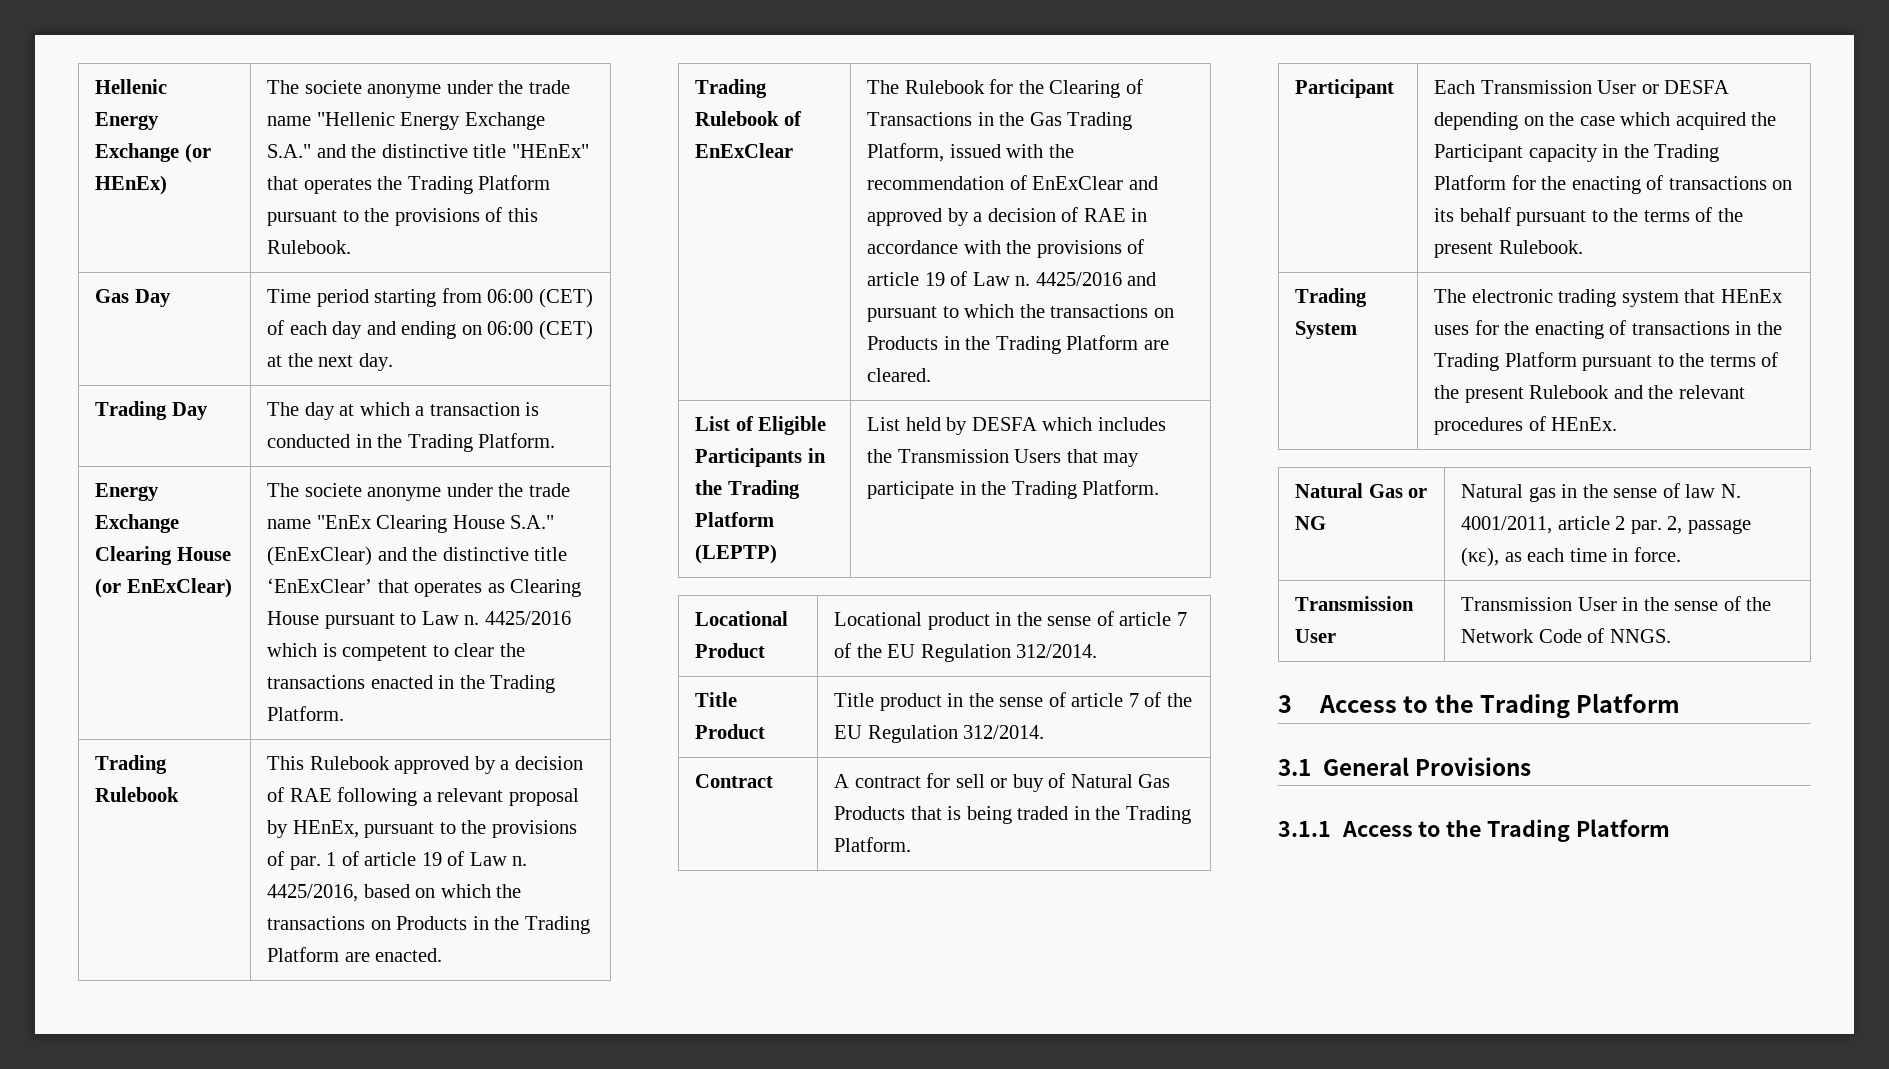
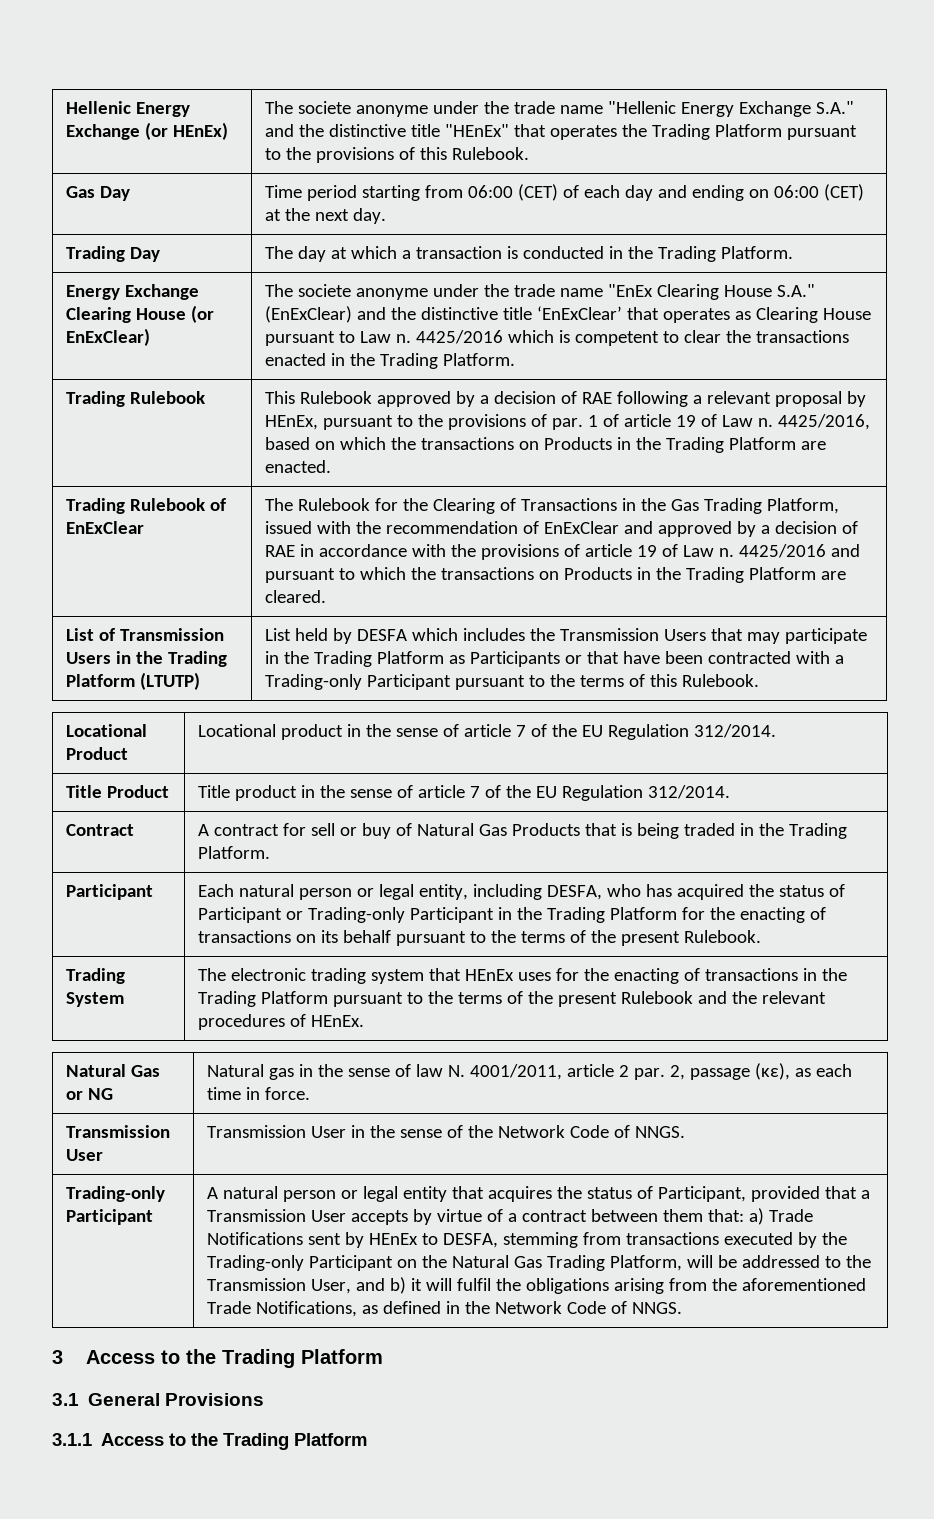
- List of Eligible Participants in the Trading Platform (LEPTP)
+ List of Transmission Users in the Trading Platform (LTUTP)
- List held by DESFA which includes the Transmission Users that may participate in the Trading Platform.
+ List held by DESFA which includes the Transmission Users that may participate in the Trading Platform as Participants or that have been contracted with a Trading-only Participant pursuant to the terms of this Rulebook.
- Participant | Each Transmission User or DESFA depending on the case which acquired the Participant capacity in the Trading Platform for the enacting of transactions on its behalf pursuant to the terms of the present Rulebook.
+ Participant | Each natural person or legal entity, including DESFA, who has acquired the status of Participant or Trading-only Participant in the Trading Platform for the enacting of transactions on its behalf pursuant to the terms of the present Rulebook.
+ Trading-only Participant | A natural person or legal entity that acquires the status of Participant, provided that a Transmission User accepts by virtue of a contract between them that: a) Trade Notifications sent by HEnEx to DESFA, stemming from transactions executed by the Trading-only Participant on the Natural Gas Trading Platform, will be addressed to the Transmission User, and b) it will fulfil the obligations arising from the aforementioned Trade Notifications, as defined in the Network Code of NNGS.

